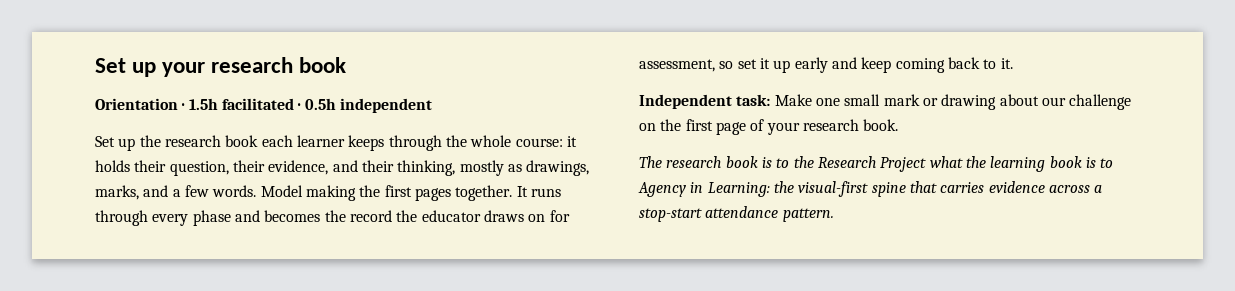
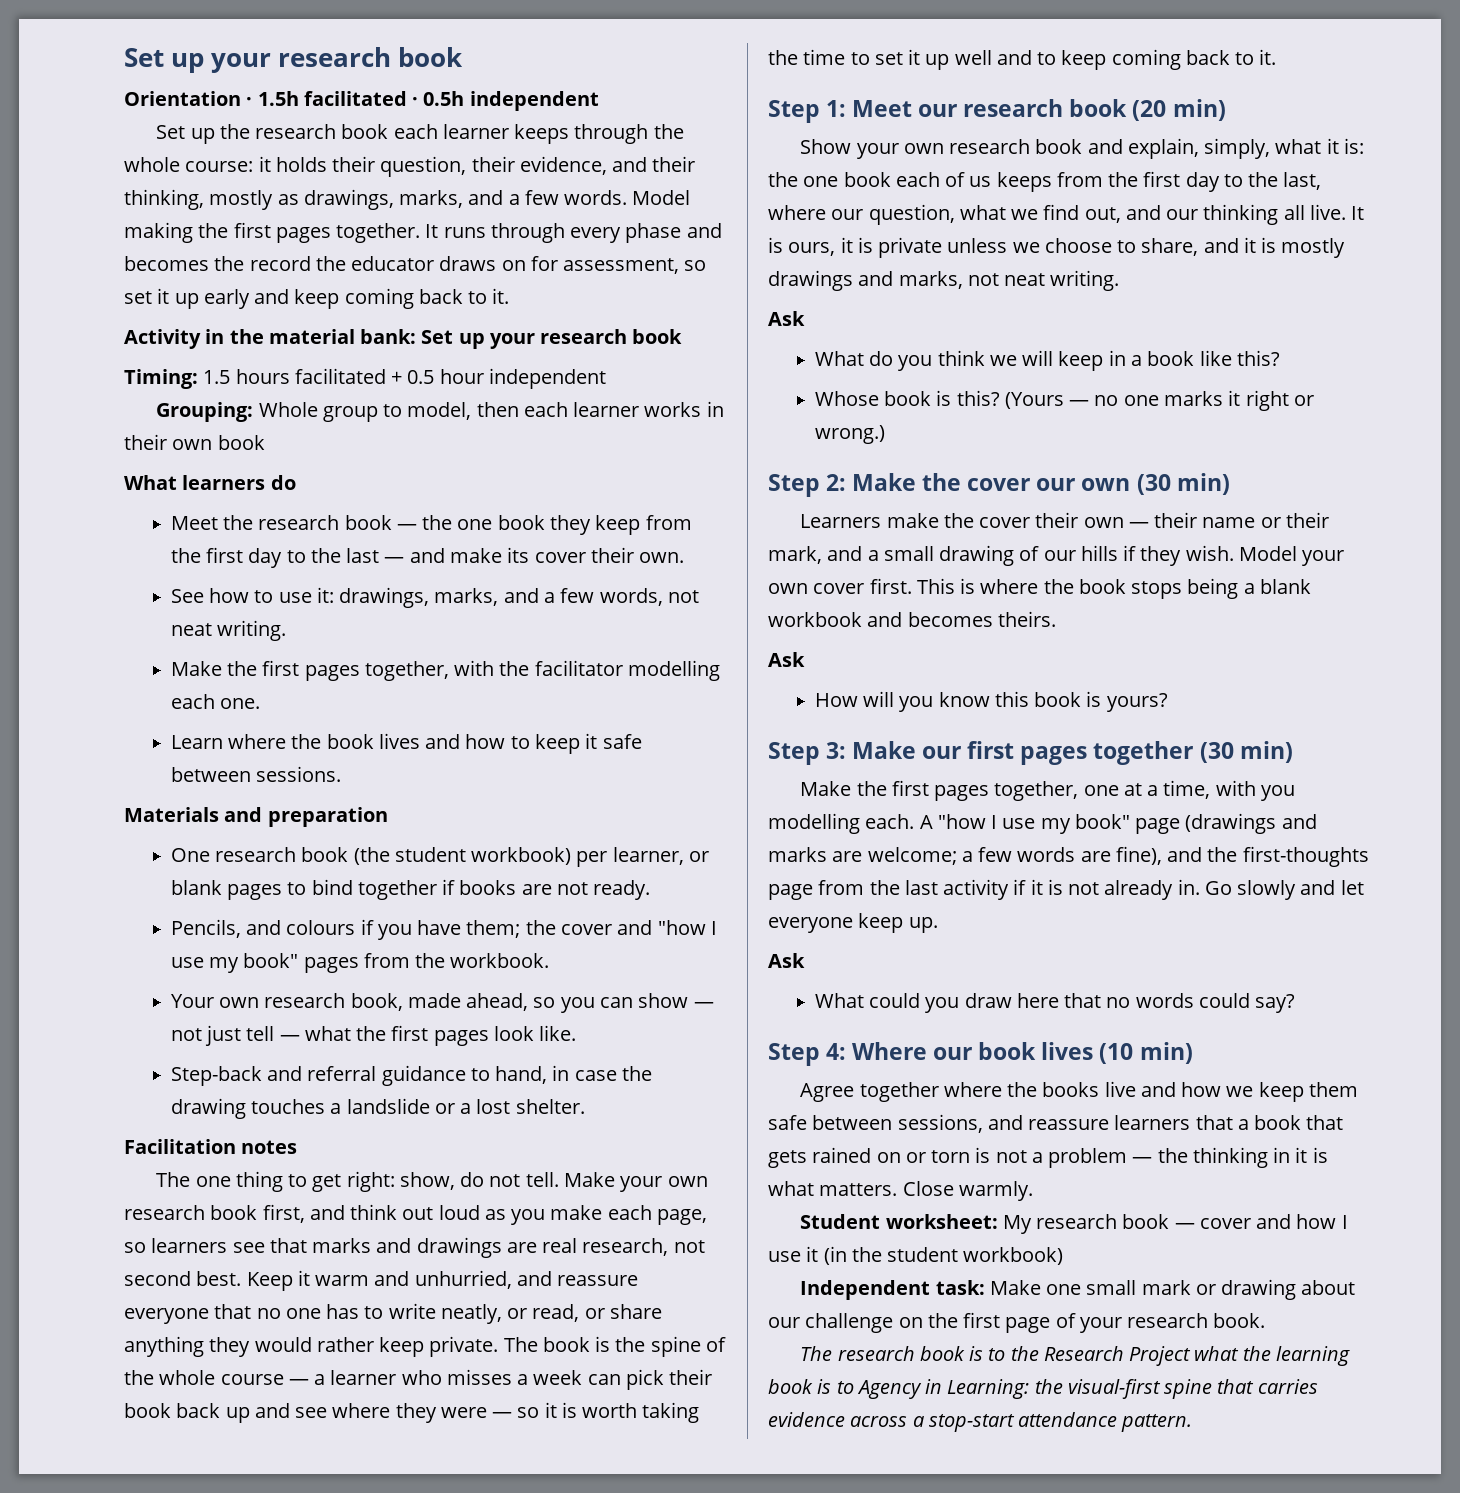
+ Activity in the material bank: Set up your research book
+ Timing: 1.5 hours facilitated + 0.5 hour independent
+ Grouping: Whole group to model, then each learner works in their own book
+ What learners do
+ Meet the research book — the one book they keep from the first day to the last — and make its cover their own.
+ See how to use it: drawings, marks, and a few words, not neat writing.
+ Make the first pages together, with the facilitator modelling each one.
+ Learn where the book lives and how to keep it safe between sessions.
+ Materials and preparation
+ One research book (the student workbook) per learner, or blank pages to bind together if books are not ready.
+ Pencils, and colours if you have them; the cover and "how I use my book" pages from the workbook.
+ Your own research book, made ahead, so you can show — not just tell — what the first pages look like.
+ Step-back and referral guidance to hand, in case the drawing touches a landslide or a lost shelter.
+ Facilitation notes
+ The one thing to get right: show, do not tell. Make your own research book first, and think out loud as you make each page, so learners see that marks and drawings are real research, not second best. Keep it warm and unhurried, and reassure everyone that no one has to write neatly, or read, or share anything they would rather keep private. The book is the spine of the whole course — a learner who misses a week can pick their book back up and see where they were — so it is worth taking the time to set it up well and to keep coming back to it.
+ Step 1: Meet our research book (20 min)
+ Show your own research book and explain, simply, what it is: the one book each of us keeps from the first day to the last, where our question, what we find out, and our thinking all live. It is ours, it is private unless we choose to share, and it is mostly drawings and marks, not neat writing.
+ Ask
+ What do you think we will keep in a book like this?
+ Whose book is this? (Yours — no one marks it right or wrong.)
+ Step 2: Make the cover our own (30 min)
+ Learners make the cover their own — their name or their mark, and a small drawing of our hills if they wish. Model your own cover first. This is where the book stops being a blank workbook and becomes theirs.
+ Ask
+ How will you know this book is yours?
+ Step 3: Make our first pages together (30 min)
+ Make the first pages together, one at a time, with you modelling each. A "how I use my book" page (drawings and marks are welcome; a few words are fine), and the first-thoughts page from the last activity if it is not already in. Go slowly and let everyone keep up.
+ Ask
+ What could you draw here that no words could say?
+ Step 4: Where our book lives (10 min)
+ Agree together where the books live and how we keep them safe between sessions, and reassure learners that a book that gets rained on or torn is not a problem — the thinking in it is what matters. Close warmly.
+ Student worksheet: My research book — cover and how I use it (in the student workbook)

